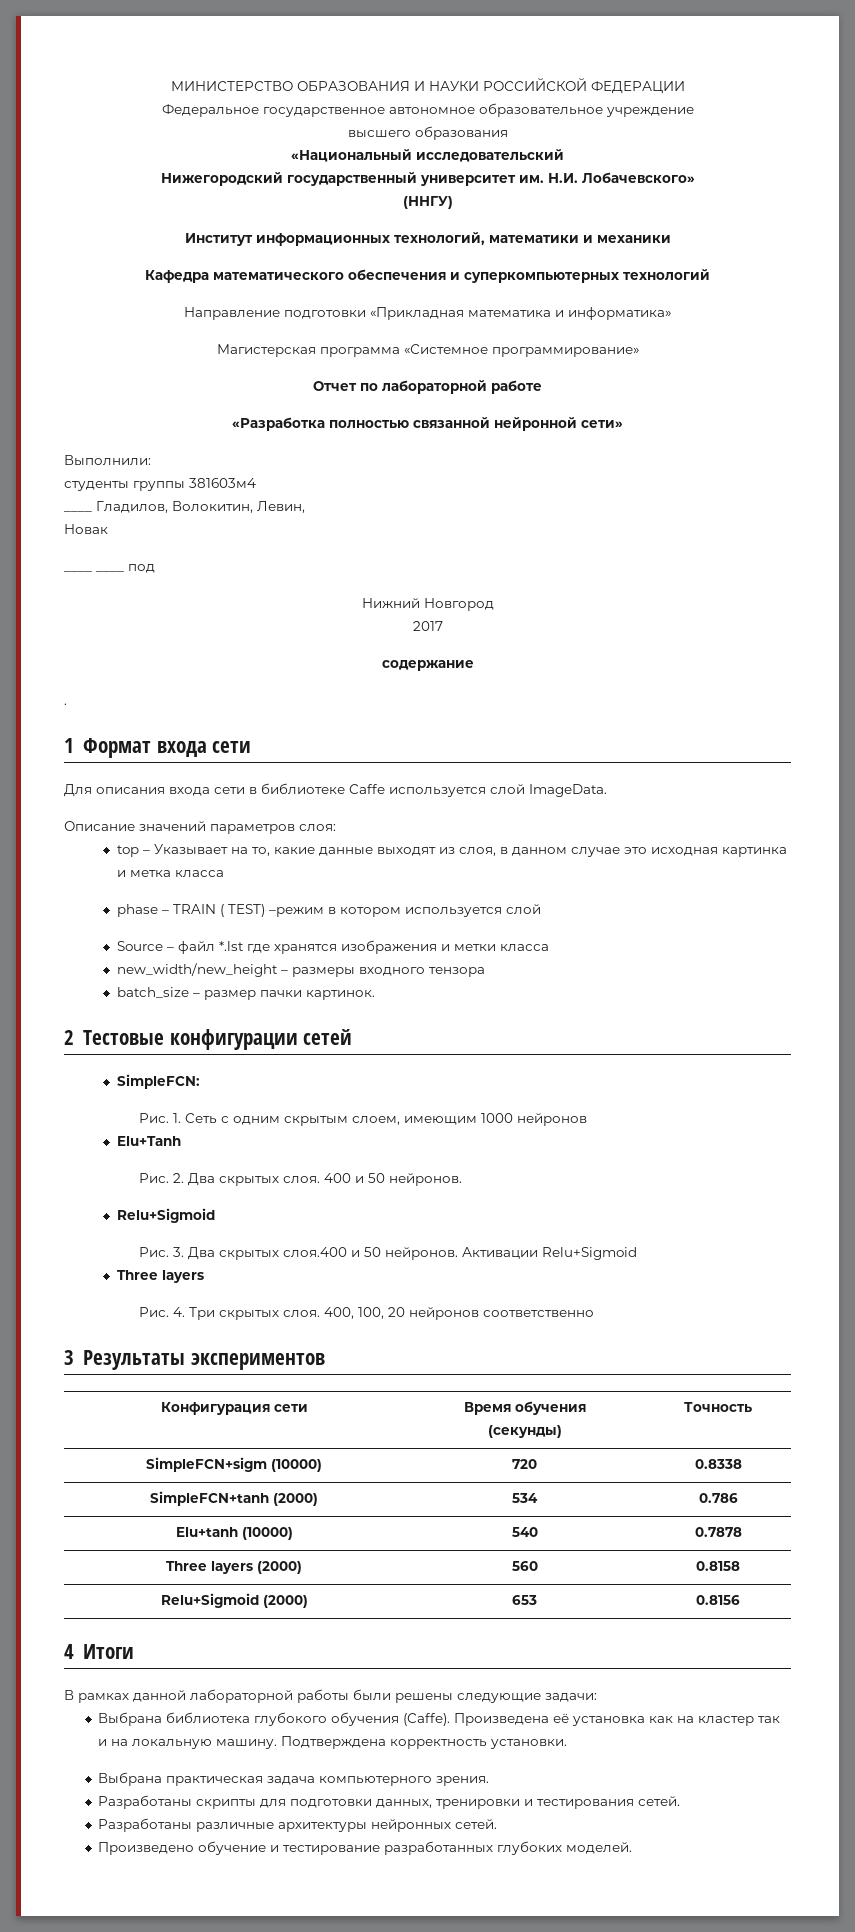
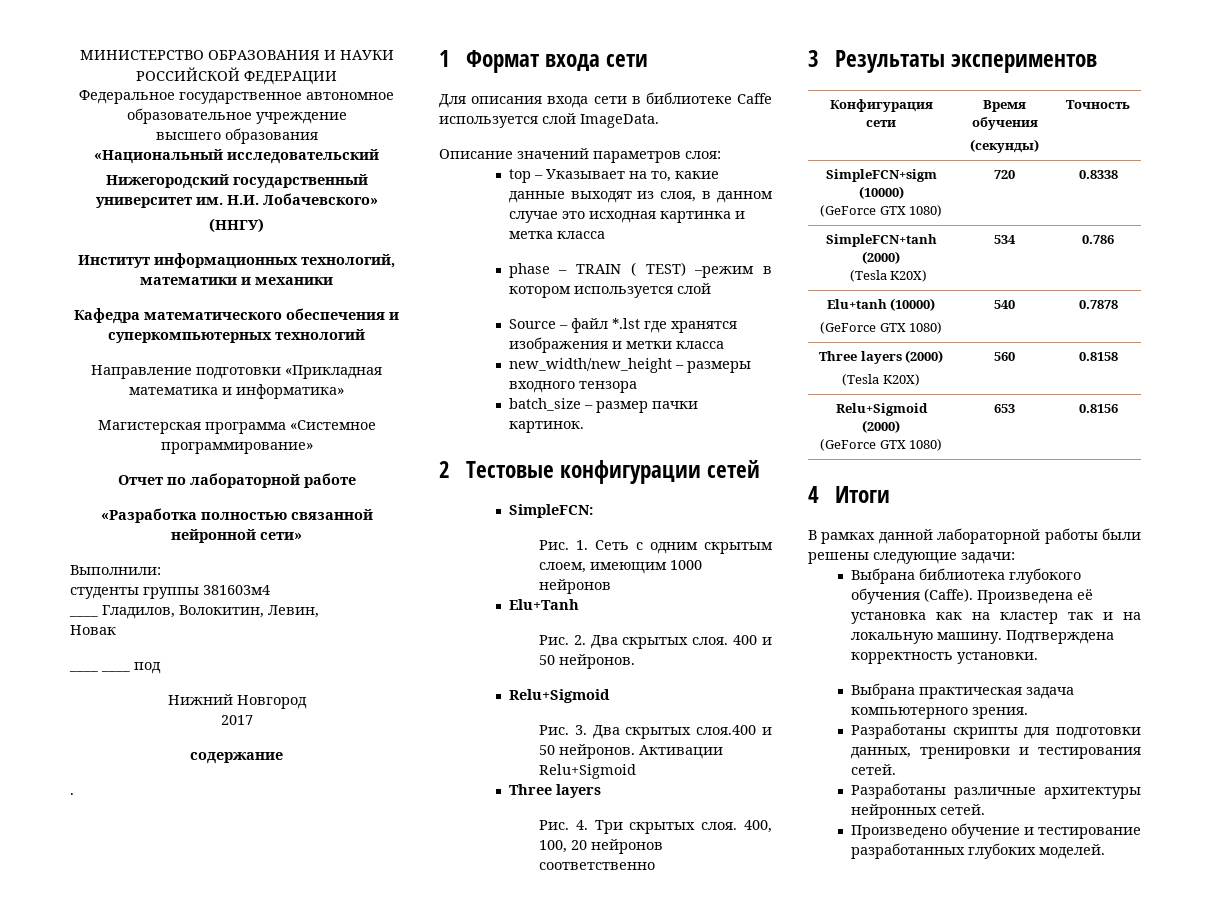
- SimpleFCN+sigm (10000) | 720 | 0.8338
+ SimpleFCN+sigm (10000)
+ (GeForce GTX 1080) | 720 | 0.8338
- SimpleFCN+tanh (2000) | 534 | 0.786
+ SimpleFCN+tanh (2000)
+ (Tesla K20X) | 534 | 0.786
- Elu+tanh (10000) | 540 | 0.7878
+ Elu+tanh (10000)
+ (GeForce GTX 1080) | 540 | 0.7878
- Three layers (2000) | 560 | 0.8158
+ Three layers (2000)
+ (Tesla K20X) | 560 | 0.8158
- Relu+Sigmoid (2000) | 653 | 0.8156
+ Relu+Sigmoid (2000)
+ (GeForce GTX 1080) | 653 | 0.8156

